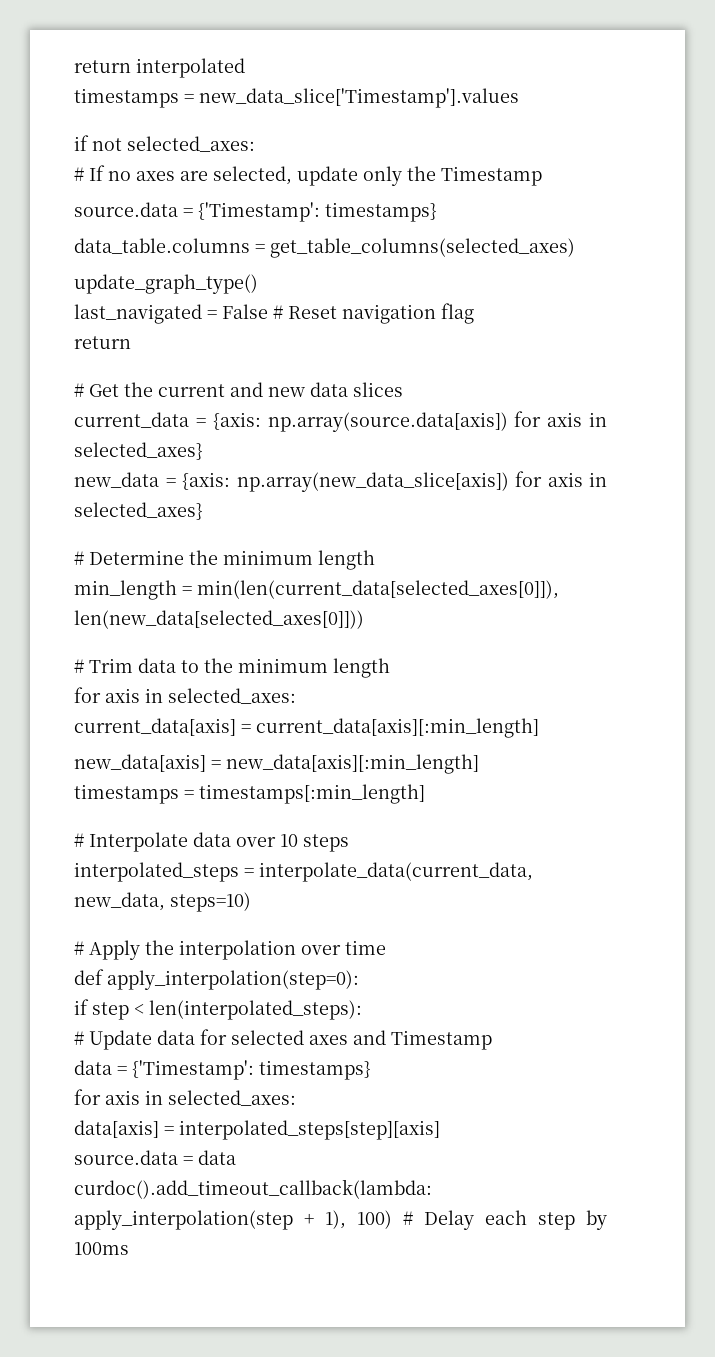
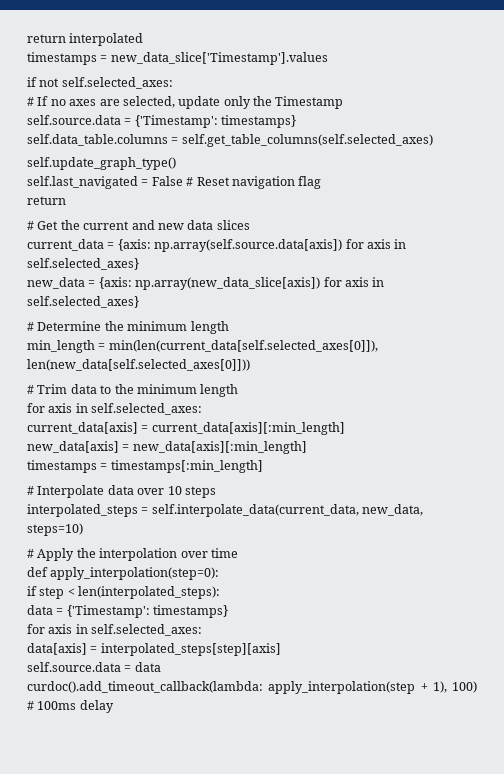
- if not selected_axes:
+ if not self.selected_axes:
- source.data = {'Timestamp': timestamps}
- data_table.columns = get_table_columns(selected_axes)
- update_graph_type()
- last_navigated = False # Reset navigation flag
+ self.source.data = {'Timestamp': timestamps}
+ self.data_table.columns = self.get_table_columns(self.selected_axes)
+ self.update_graph_type()
+ self.last_navigated = False # Reset navigation flag
- current_data = {axis: np.array(source.data[axis]) for axis in selected_axes}
+ current_data = {axis: np.array(self.source.data[axis]) for axis in self.selected_axes}
- new_data = {axis: np.array(new_data_slice[axis]) for axis in selected_axes}
+ new_data = {axis: np.array(new_data_slice[axis]) for axis in self.selected_axes}
- min_length = min(len(current_data[selected_axes[0]]), len(new_data[selected_axes[0]]))
+ min_length = min(len(current_data[self.selected_axes[0]]), len(new_data[self.selected_axes[0]]))
  # Trim data to the minimum length
- for axis in selected_axes:
+ for axis in self.selected_axes:
- interpolated_steps = interpolate_data(current_data, new_data, steps=10)
+ interpolated_steps = self.interpolate_data(current_data, new_data, steps=10)
- # Update data for selected axes and Timestamp
  data = {'Timestamp': timestamps}
- for axis in selected_axes:
+ for axis in self.selected_axes:
- source.data = data
+ self.source.data = data
- curdoc().add_timeout_callback(lambda: apply_interpolation(step + 1), 100) # Delay each step by 100ms
+ curdoc().add_timeout_callback(lambda: apply_interpolation(step + 1), 100) # 100ms delay

